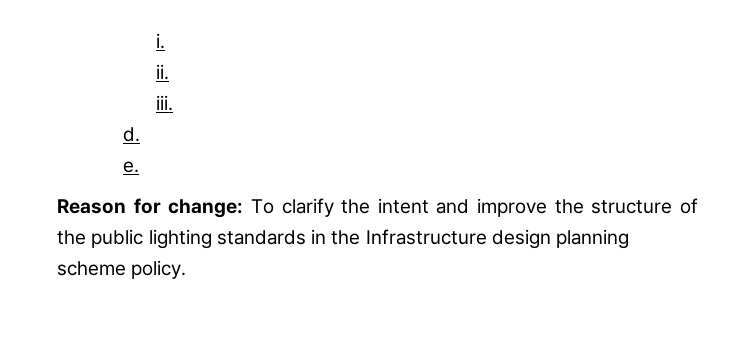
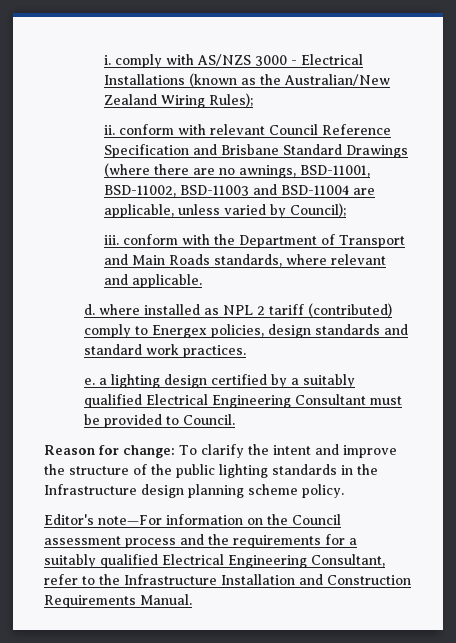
- i.
- ii.
- iii.
- d.
- e.
+ i. comply with AS/NZS 3000 - Electrical Installations (known as the Australian/New Zealand Wiring Rules);
+ ii. conform with relevant Council Reference Specification and Brisbane Standard Drawings (where there are no awnings, BSD-11001, BSD-11002, BSD-11003 and BSD-11004 are applicable, unless varied by Council);
+ iii. conform with the Department of Transport and Main Roads standards, where relevant and applicable.
+ d. where installed as NPL 2 tariff (contributed) comply to Energex policies, design standards and standard work practices.
+ e. a lighting design certified by a suitably qualified Electrical Engineering Consultant must be provided to Council.
+ Editor's note—For information on the Council assessment process and the requirements for a suitably qualified Electrical Engineering Consultant, refer to the Infrastructure Installation and Construction Requirements Manual.

